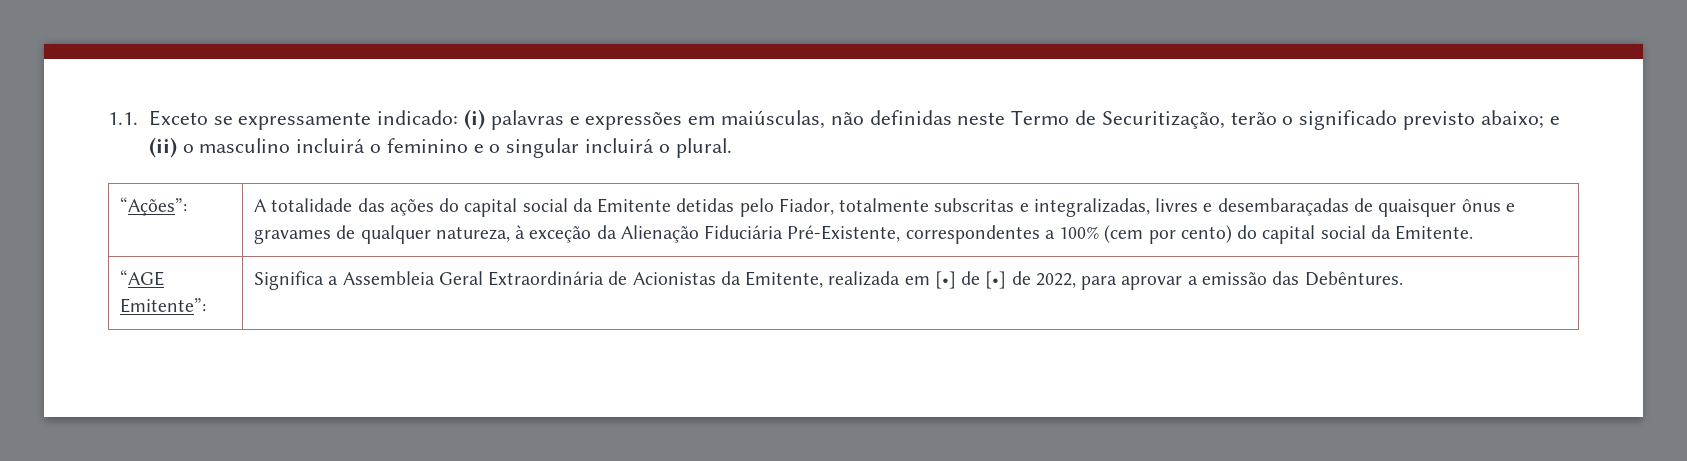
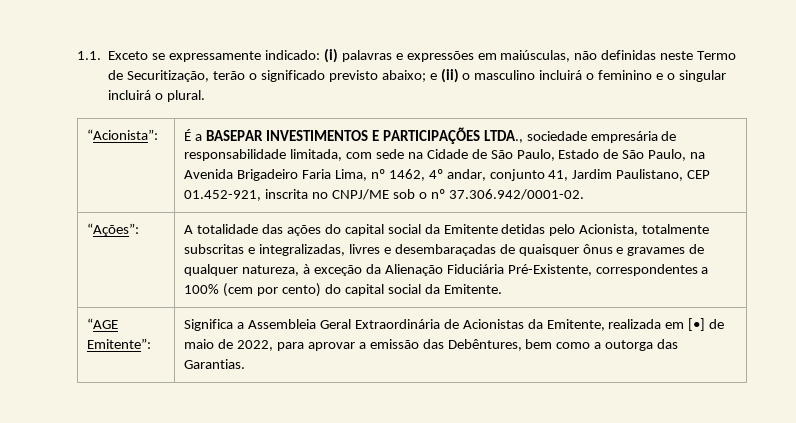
+ “Acionista”: | É a BASEPAR INVESTIMENTOS E PARTICIPAÇÕES LTDA., sociedade empresária de responsabilidade limitada, com sede na Cidade de São Paulo, Estado de São Paulo, na Avenida Brigadeiro Faria Lima, nº 1462, 4º andar, conjunto 41, Jardim Paulistano, CEP 01.452-921, inscrita no CNPJ/ME sob o nº 37.306.942/0001-02.
- A totalidade das ações do capital social da Emitente detidas pelo Fiador, totalmente subscritas e integralizadas, livres e desembaraçadas de quaisquer ônus e gravames de qualquer natureza, à exceção da Alienação Fiduciária Pré-Existente, correspondentes a 100% (cem por cento) do capital social da Emitente.
+ A totalidade das ações do capital social da Emitente detidas pelo Acionista, totalmente subscritas e integralizadas, livres e desembaraçadas de quaisquer ônus e gravames de qualquer natureza, à exceção da Alienação Fiduciária Pré-Existente, correspondentes a 100% (cem por cento) do capital social da Emitente.
- “AGE Emitente”: | Significa a Assembleia Geral Extraordinária de Acionistas da Emitente, realizada em [•] de [•] de 2022, para aprovar a emissão das Debêntures.
+ “AGE Emitente”: | Significa a Assembleia Geral Extraordinária de Acionistas da Emitente, realizada em [•] de maio de 2022, para aprovar a emissão das Debêntures, bem como a outorga das Garantias.

